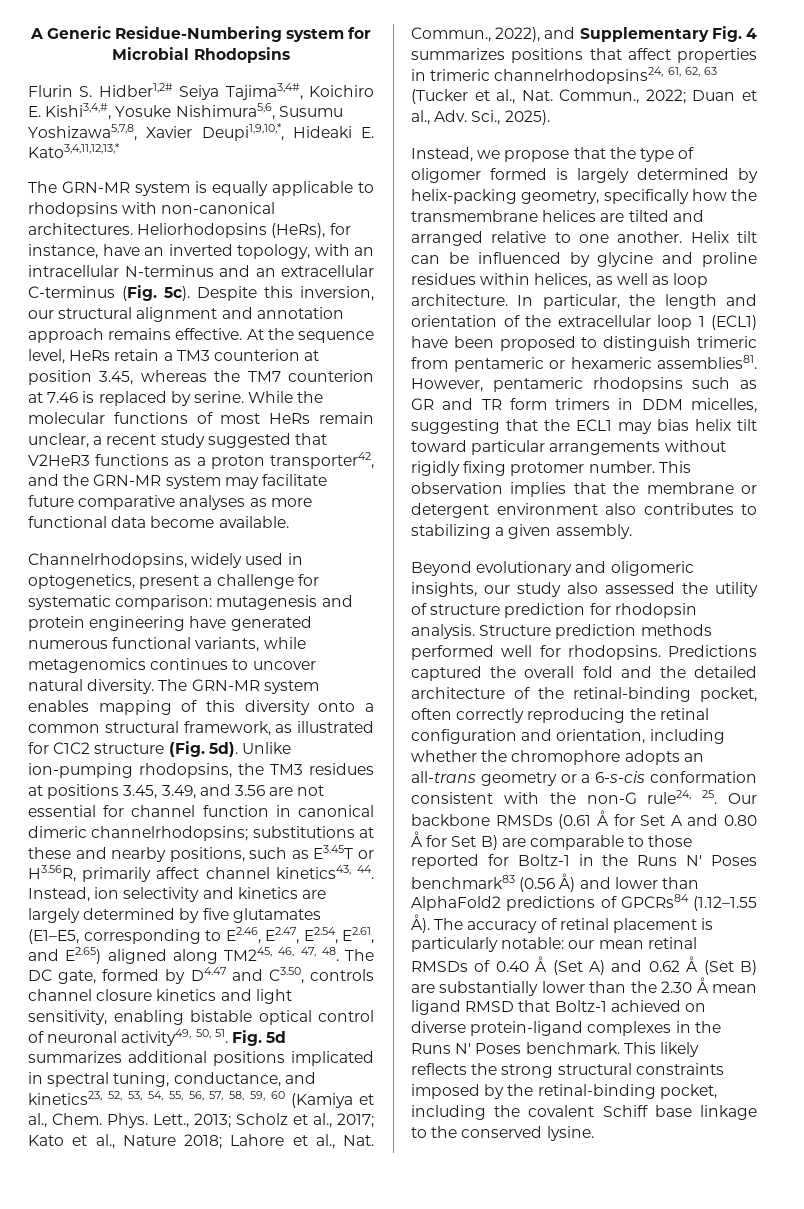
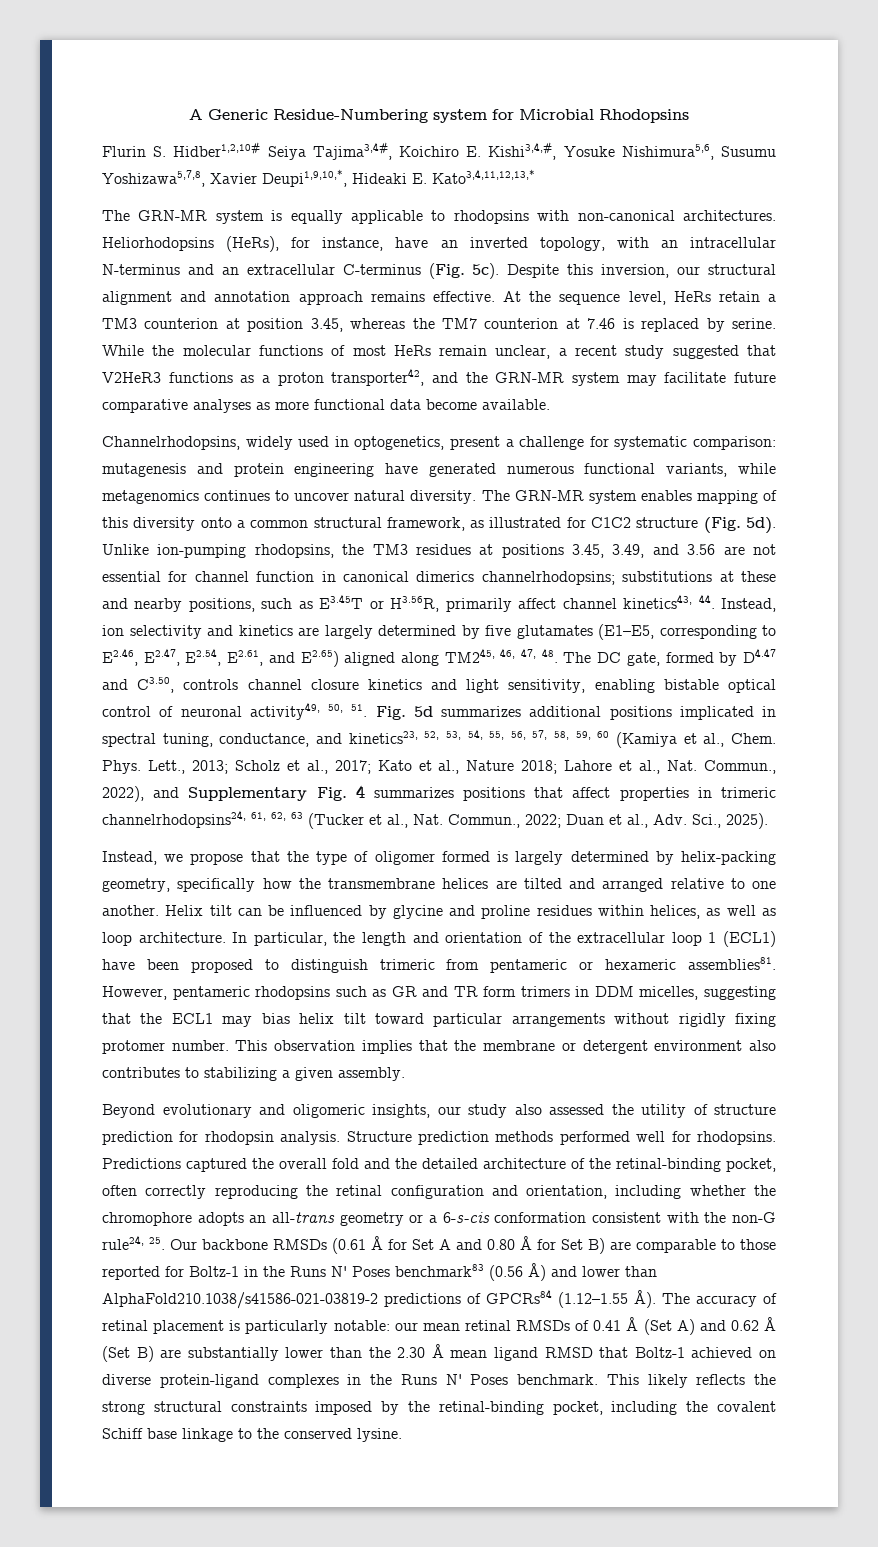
- Flurin S. Hidber1,2# Seiya Tajima3,4#, Koichiro E. Kishi3,4,#, Yosuke Nishimura5,6, Susumu Yoshizawa5,7,8, Xavier Deupi1,9,10,*, Hideaki E. Kato3,4,11,12,13,*
+ Flurin S. Hidber1,2,10# Seiya Tajima3,4#, Koichiro E. Kishi3,4,#, Yosuke Nishimura5,6, Susumu Yoshizawa5,7,8, Xavier Deupi1,9,10,*, Hideaki E. Kato3,4,11,12,13,*
- Unlike ion-pumping rhodopsins, the TM3 residues at positions 3.45, 3.49, and 3.56 are not essential for channel function in canonical dimeric channelrhodopsins;
+ Unlike ion-pumping rhodopsins, the TM3 residues at positions 3.45, 3.49, and 3.56 are not essential for channel function in canonical dimerics channelrhodopsins;
- Predictions captured the overall fold and the detailed architecture of the retinal-binding pocket, often correctly reproducing the retinal configuration and orientation, including whether the chromophore adopts an all-trans geometry or a 6-s-cis conformation consistent with the non-G rule24, 25. Our backbone RMSDs (0.61 Å for Set A and 0.80 Å for Set B) are comparable to those reported for Boltz-1 in the Runs N' Poses benchmark83 (0.56 Å) and lower than AlphaFold2 predictions of GPCRs84 (1.12–1.55 Å). The accuracy of retinal placement is particularly notable:
+ Predictions captured the overall fold and the detailed architecture of the retinal-binding pocket, often correctly reproducing the retinal configuration and orientation, including whether the chromophore adopts an all-trans geometry or a 6-s-cis conformation consistent with the non-G rule24, 25. Our backbone RMSDs (0.61 Å for Set A and 0.80 Å for Set B) are comparable to those reported for Boltz-1 in the Runs N' Poses benchmark83 (0.56 Å) and lower than AlphaFold210.1038/s41586-021-03819-2 predictions of GPCRs84 (1.12–1.55 Å). The accuracy of retinal placement is particularly notable:
- our mean retinal RMSDs of 0.40 Å (Set A) and 0.62 Å (Set B) are substantially lower than the 2.30 Å mean ligand RMSD that Boltz-1 achieved on diverse protein-ligand complexes in the Runs N' Poses benchmark.
+ our mean retinal RMSDs of 0.41 Å (Set A) and 0.62 Å (Set B) are substantially lower than the 2.30 Å mean ligand RMSD that Boltz-1 achieved on diverse protein-ligand complexes in the Runs N' Poses benchmark.

